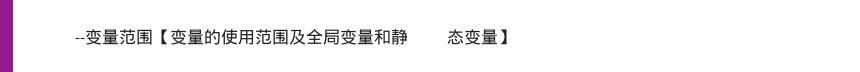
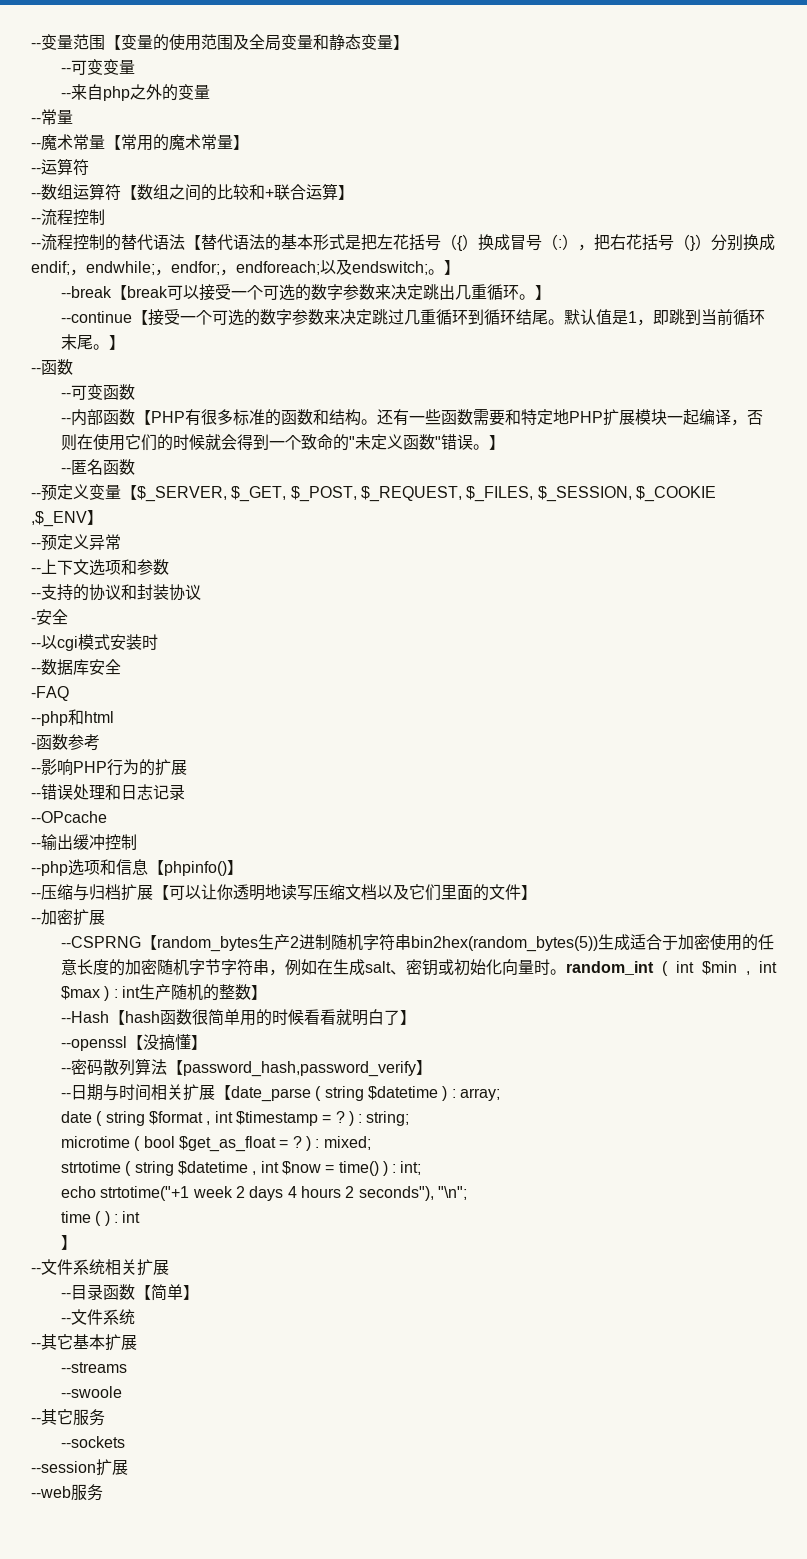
+ --可变变量
+ --来自php之外的变量
+ --常量
+ --魔术常量【常用的魔术常量】
+ --运算符
+ --数组运算符【数组之间的比较和+联合运算】
+ --流程控制
+ --流程控制的替代语法【替代语法的基本形式是把左花括号（{）换成冒号（:），把右花括号（}）分别换成endif;，endwhile;，endfor;，endforeach;以及endswitch;。】
+ --break【break可以接受一个可选的数字参数来决定跳出几重循环。】
+ --continue【接受一个可选的数字参数来决定跳过几重循环到循环结尾。默认值是1，即跳到当前循环末尾。】
+ --函数
+ --可变函数
+ --内部函数【PHP有很多标准的函数和结构。还有一些函数需要和特定地PHP扩展模块一起编译，否则在使用它们的时候就会得到一个致命的"未定义函数"错误。】
+ --匿名函数
+ --预定义变量【$_SERVER, $_GET, $_POST, $_REQUEST, $_FILES, $_SESSION, $_COOKIE ,$_ENV】
+ --预定义异常
+ --上下文选项和参数
+ --支持的协议和封装协议
+ -安全
+ --以cgi模式安装时
+ --数据库安全
+ -FAQ
+ --php和html
+ -函数参考
+ --影响PHP行为的扩展
+ --错误处理和日志记录
+ --OPcache
+ --输出缓冲控制
+ --php选项和信息【phpinfo()】
+ --压缩与归档扩展【可以让你透明地读写压缩文档以及它们里面的文件】
+ --加密扩展
+ --CSPRNG【random_bytes生产2进制随机字符串bin2hex(random_bytes(5))生成适合于加密使用的任意长度的加密随机字节字符串，例如在生成salt、密钥或初始化向量时。random_int ( int $min , int $max ) : int生产随机的整数】
+ --Hash【hash函数很简单用的时候看看就明白了】
+ --openssl【没搞懂】
+ --密码散列算法【password_hash,password_verify】
+ --日期与时间相关扩展【date_parse ( string $datetime ) : array;
+ date ( string $format , int $timestamp = ? ) : string;
+ microtime ( bool $get_as_float = ? ) : mixed;
+ strtotime ( string $datetime , int $now = time() ) : int;
+ echo strtotime("+1 week 2 days 4 hours 2 seconds"), "\n";
+ time ( ) : int
+ 】
+ --文件系统相关扩展
+ --目录函数【简单】
+ --文件系统
+ --其它基本扩展
+ --streams
+ --swoole
+ --其它服务
+ --sockets
+ --session扩展
+ --web服务

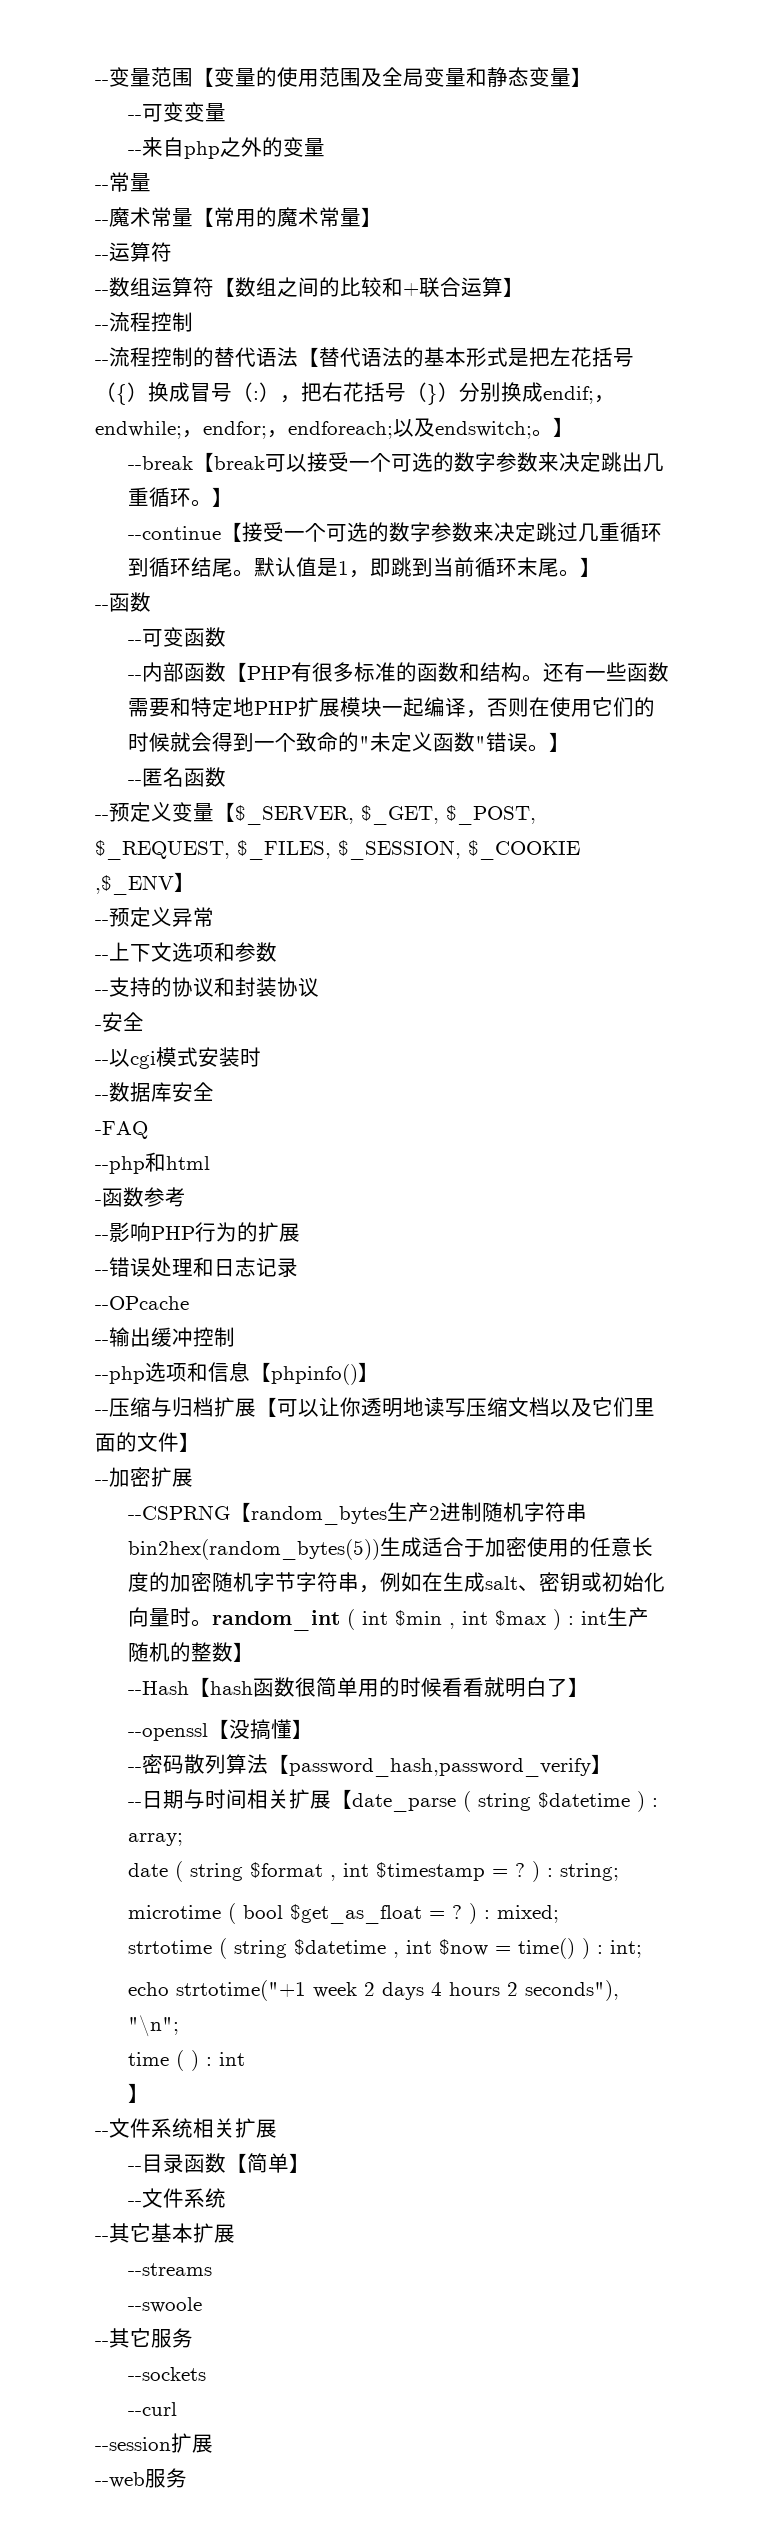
+ --curl

